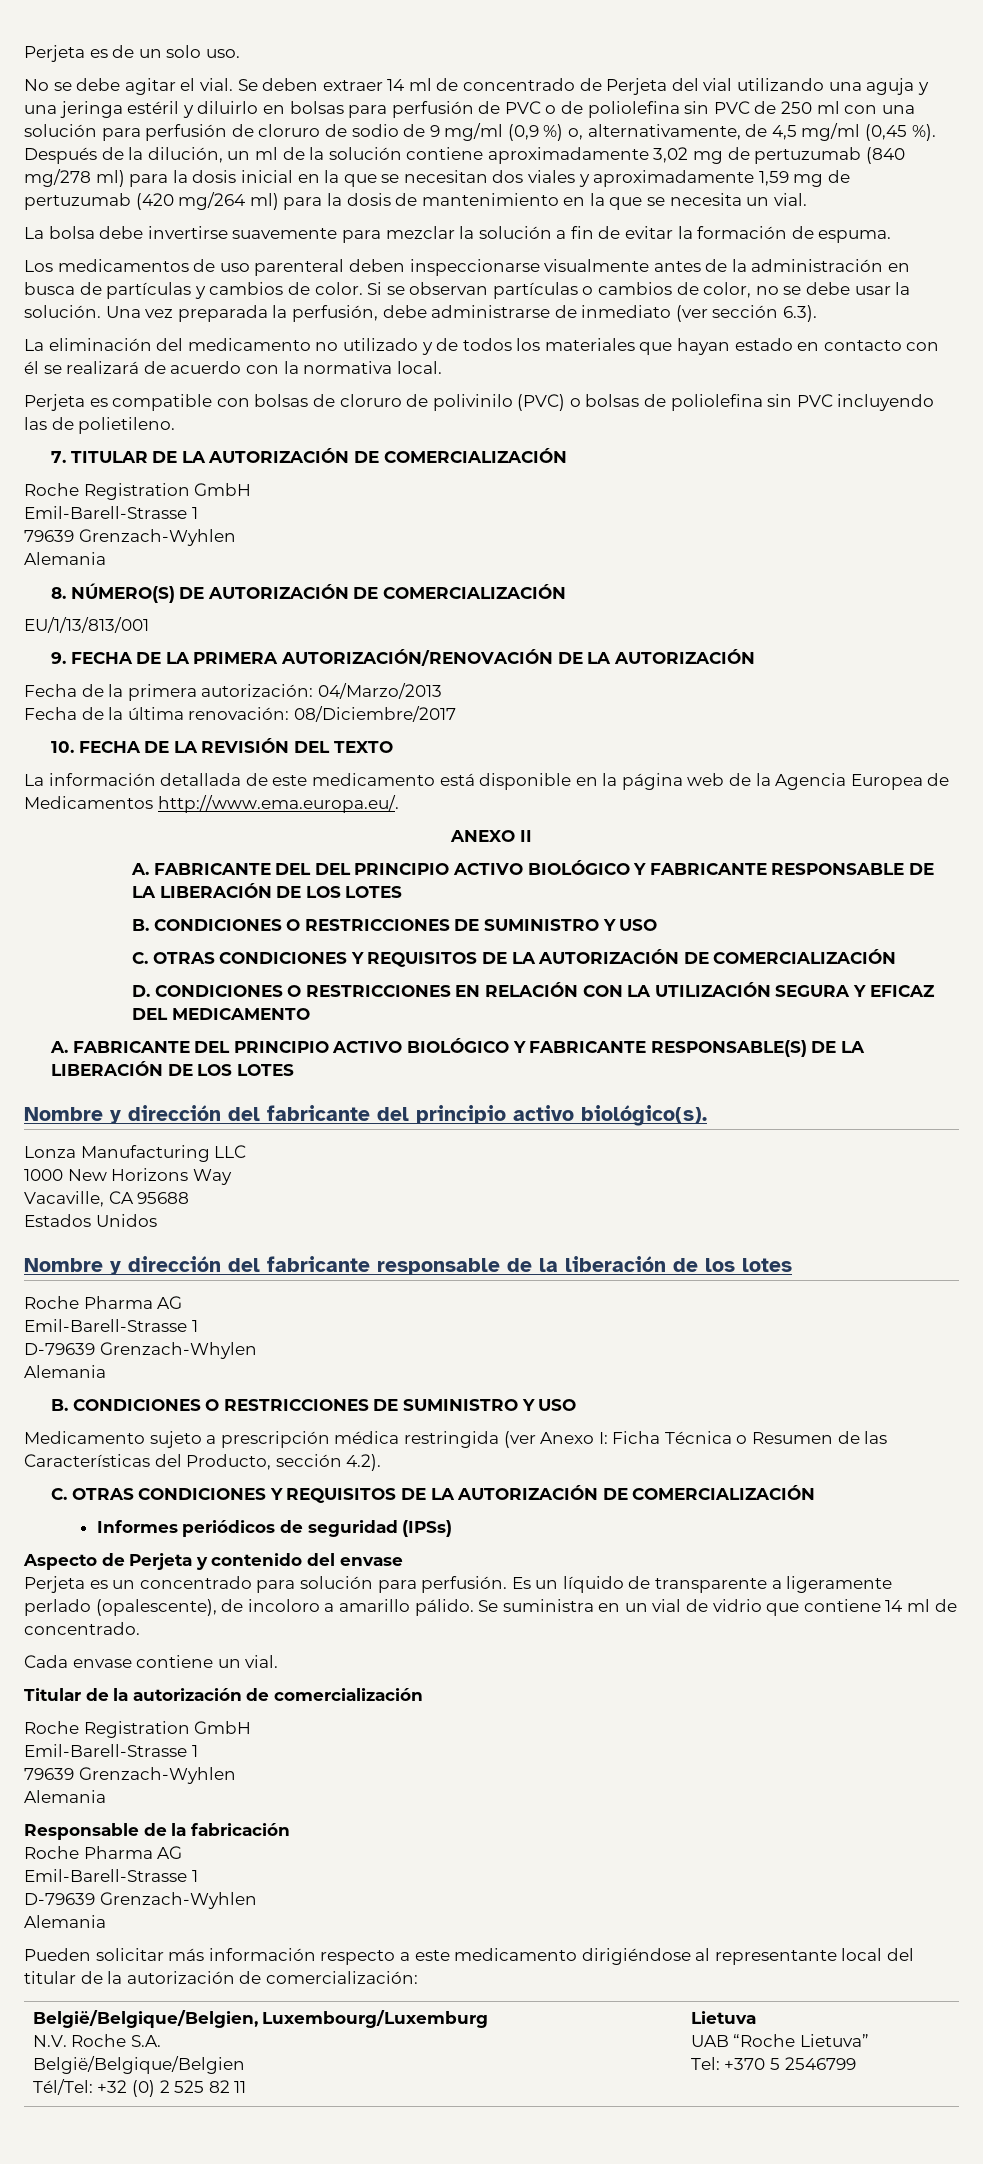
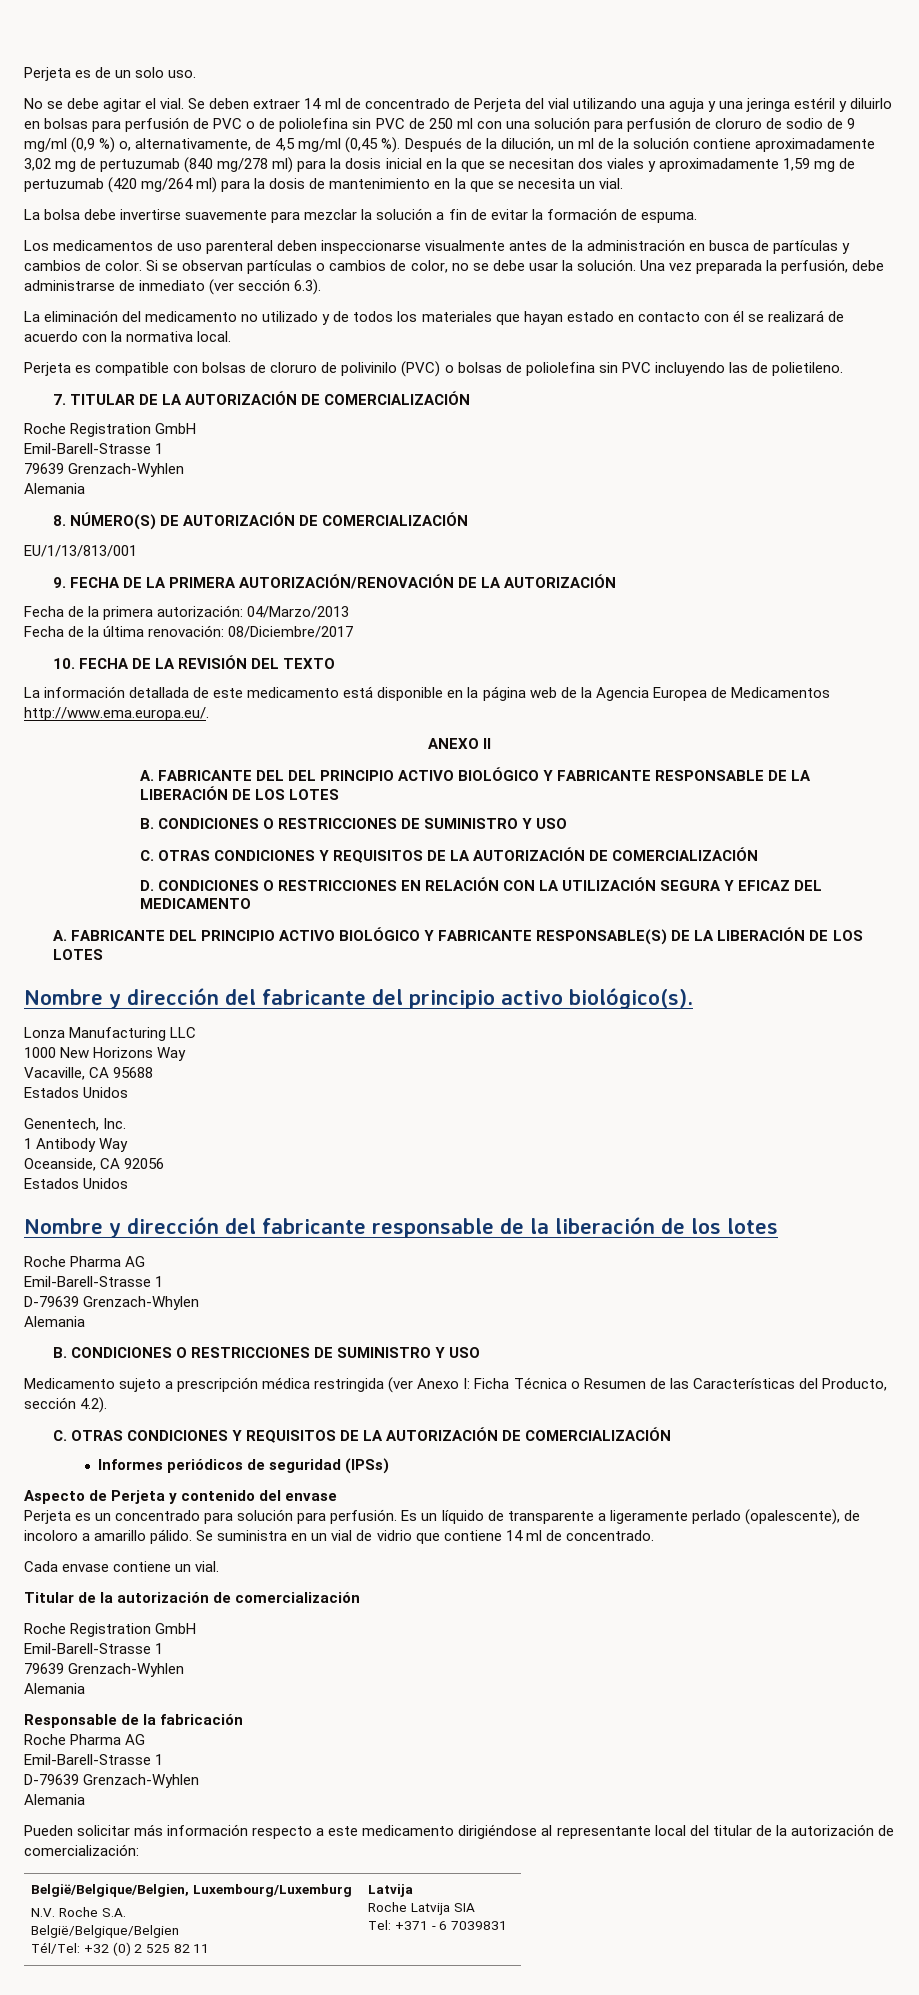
+ Genentech, Inc.
+ 1 Antibody Way
+ Oceanside, CA 92056
+ Estados Unidos
  België/Belgique/Belgien, Luxembourg/Luxemburg
  N.V. Roche S.A.
  België/Belgique/Belgien
- Tél/Tel: +32 (0) 2 525 82 11 | Lietuva
- UAB “Roche Lietuva”
- Tel: +370 5 2546799
+ Tél/Tel: +32 (0) 2 525 82 11 | Latvija
+ Roche Latvija SIA
+ Tel: +371 - 6 7039831

